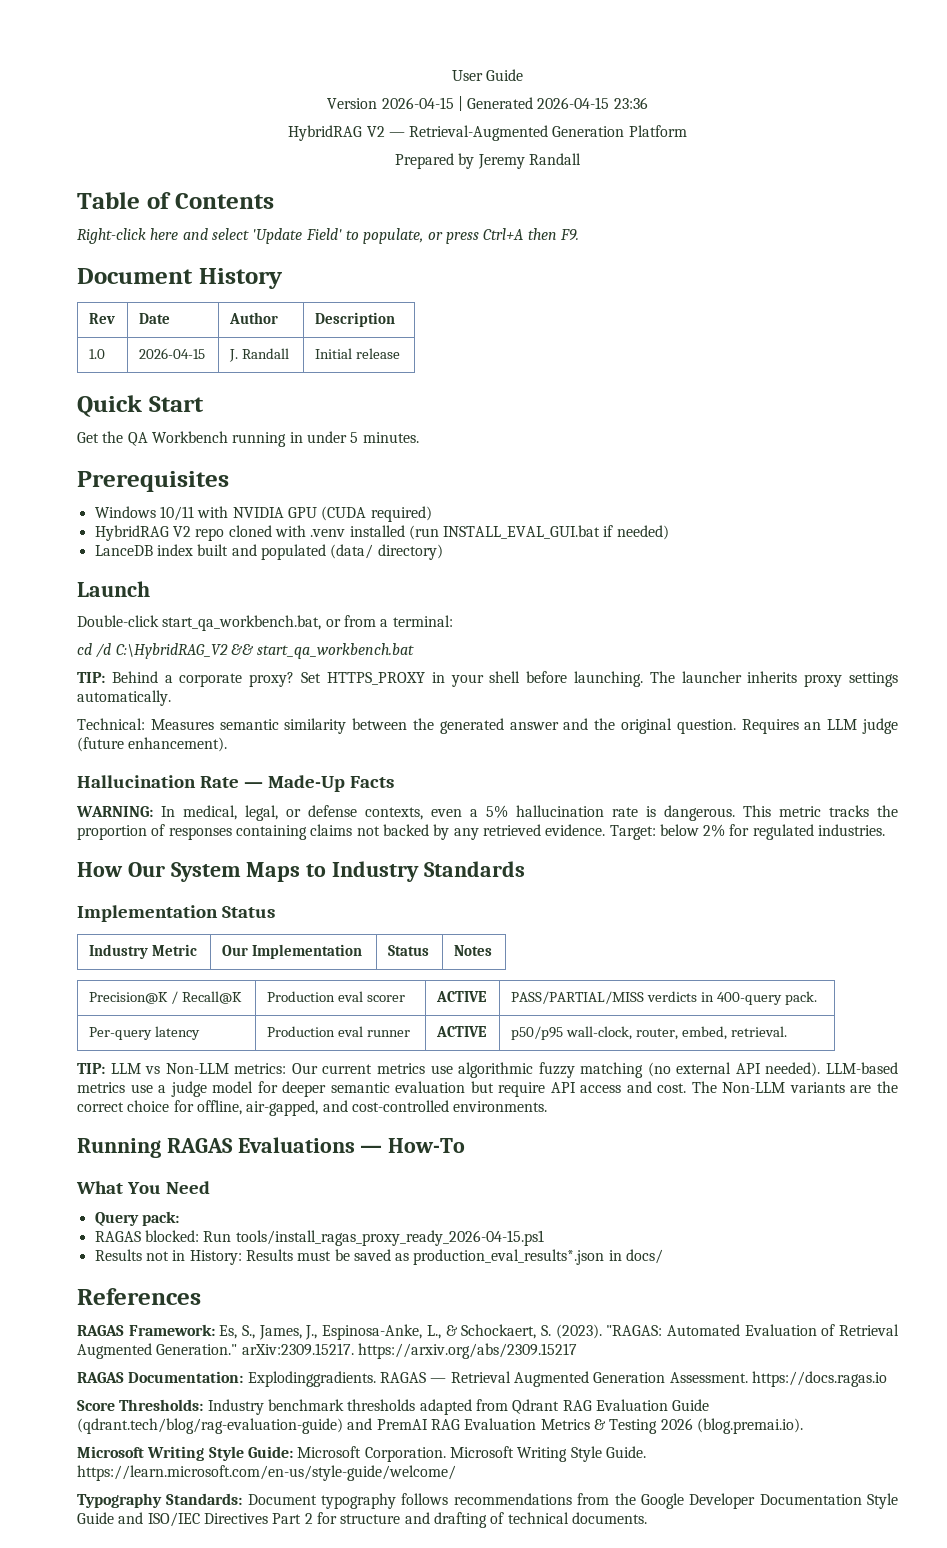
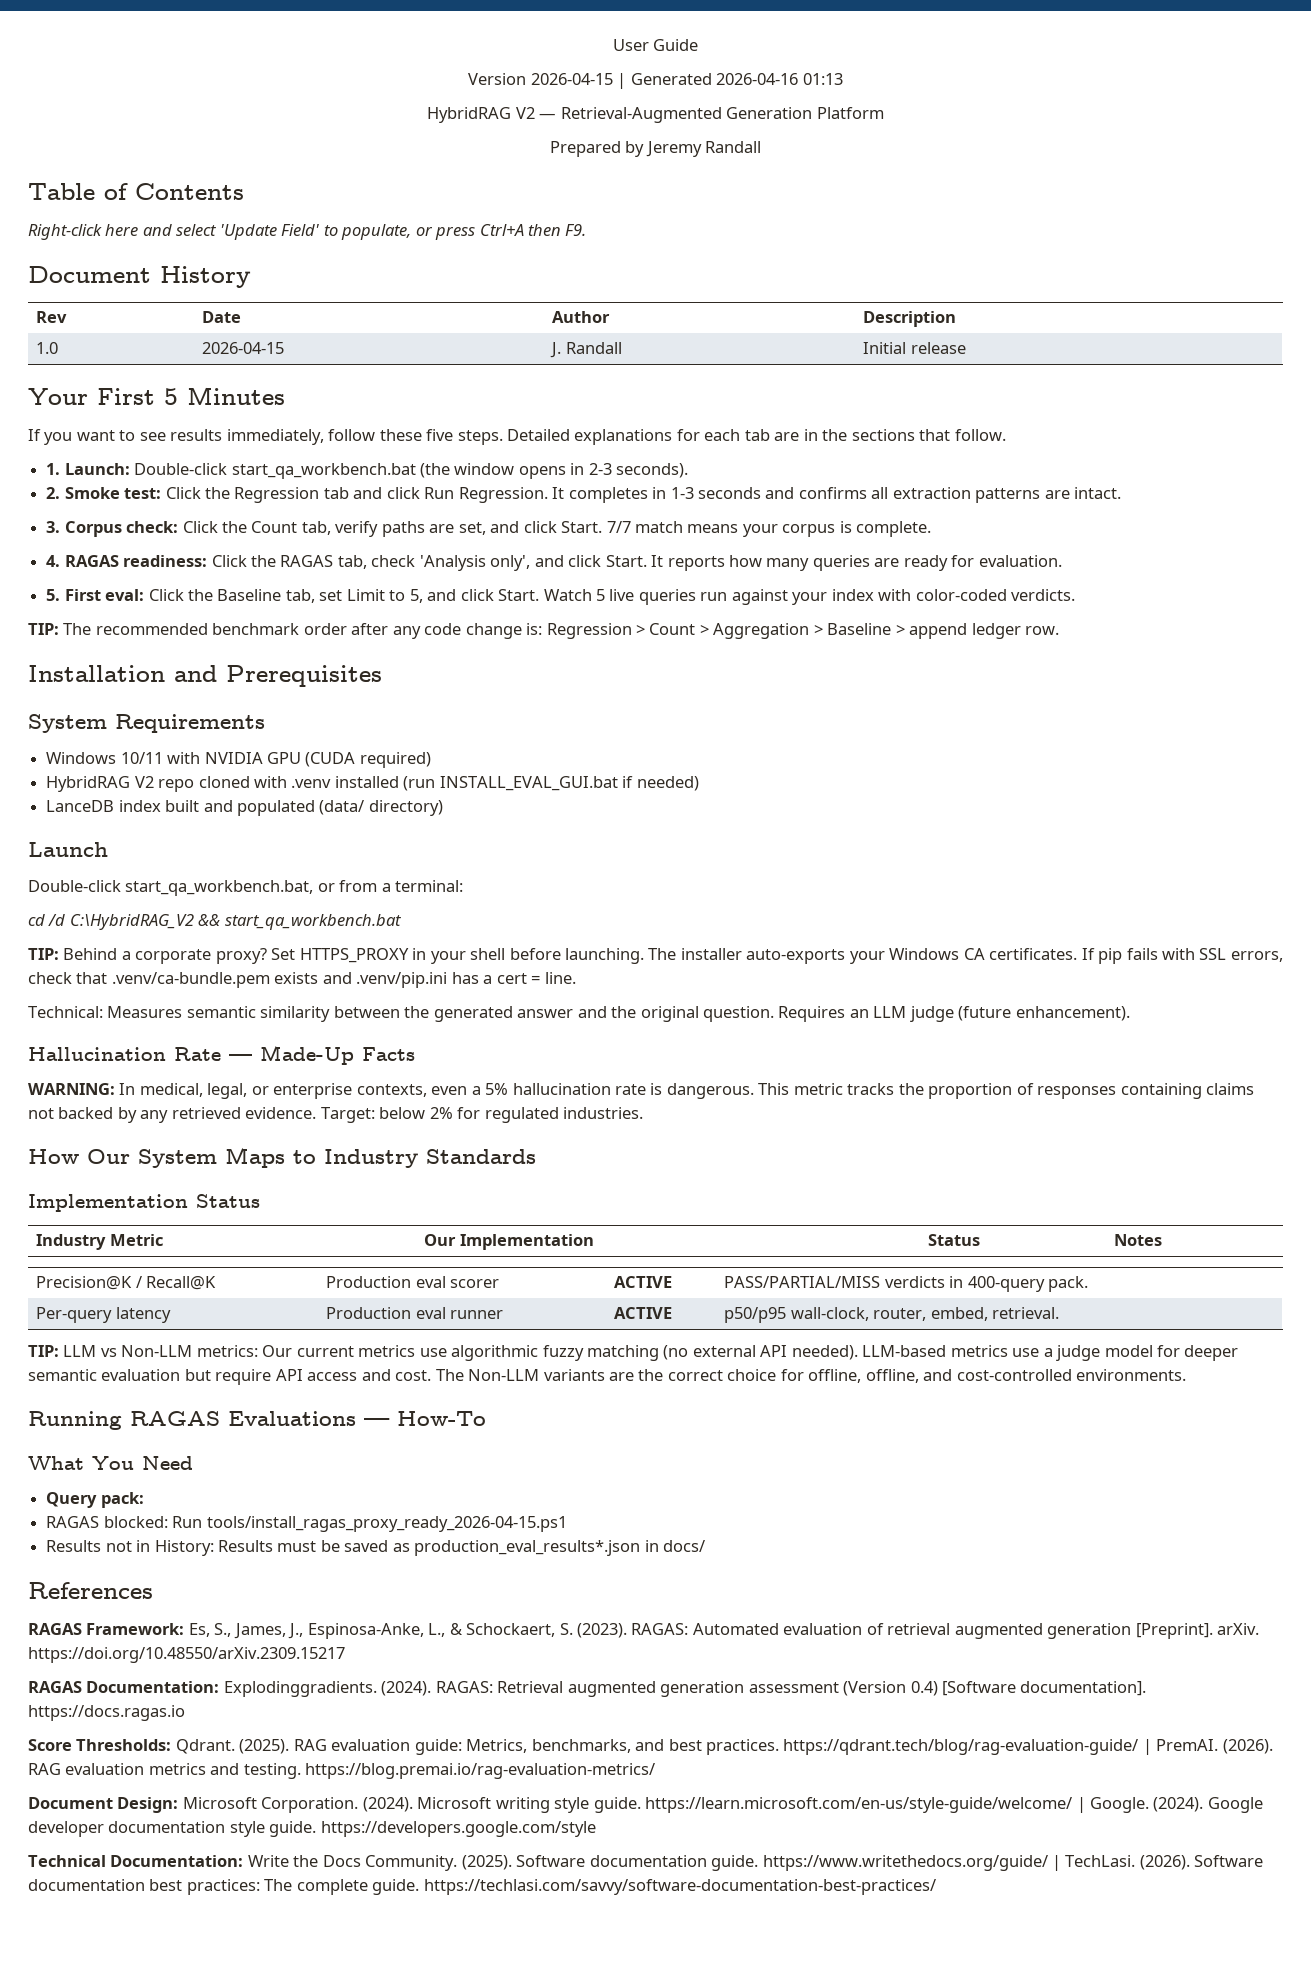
- Version 2026-04-15 | Generated 2026-04-15 23:36
+ Version 2026-04-15 | Generated 2026-04-16 01:13
- Quick Start
- Get the QA Workbench running in under 5 minutes.
- Prerequisites
+ Your First 5 Minutes
+ If you want to see results immediately, follow these five steps. Detailed explanations for each tab are in the sections that follow.
+ 1. Launch: Double-click start_qa_workbench.bat (the window opens in 2-3 seconds).
+ 2. Smoke test: Click the Regression tab and click Run Regression. It completes in 1-3 seconds and confirms all extraction patterns are intact.
+ 3. Corpus check: Click the Count tab, verify paths are set, and click Start. 7/7 match means your corpus is complete.
+ 4. RAGAS readiness: Click the RAGAS tab, check 'Analysis only', and click Start. It reports how many queries are ready for evaluation.
+ 5. First eval: Click the Baseline tab, set Limit to 5, and click Start. Watch 5 live queries run against your index with color-coded verdicts.
+ TIP: The recommended benchmark order after any code change is: Regression > Count > Aggregation > Baseline > append ledger row.
+ Installation and Prerequisites
+ System Requirements
- The launcher inherits proxy settings automatically.
+ The installer auto-exports your Windows CA certificates. If pip fails with SSL errors, check that .venv/ca-bundle.pem exists and .venv/pip.ini has a cert = line.
- WARNING: In medical, legal, or defense contexts, even a 5% hallucination rate is dangerous.
+ WARNING: In medical, legal, or enterprise contexts, even a 5% hallucination rate is dangerous.
- The Non-LLM variants are the correct choice for offline, air-gapped, and cost-controlled environments.
+ The Non-LLM variants are the correct choice for offline, offline, and cost-controlled environments.
- "RAGAS: Automated Evaluation of Retrieval Augmented Generation." arXiv:2309.15217. https://arxiv.org/abs/2309.15217
- RAGAS Documentation: Explodinggradients. RAGAS — Retrieval Augmented Generation Assessment. https://docs.ragas.io
- Score Thresholds: Industry benchmark thresholds adapted from Qdrant RAG Evaluation Guide (qdrant.tech/blog/rag-evaluation-guide) and PremAI RAG Evaluation Metrics & Testing 2026 (blog.premai.io).
- Microsoft Writing Style Guide: Microsoft Corporation. Microsoft Writing Style Guide. https://learn.microsoft.com/en-us/style-guide/welcome/
- Typography Standards: Document typography follows recommendations from the Google Developer Documentation Style Guide and ISO/IEC Directives Part 2 for structure and drafting of technical documents.
+ RAGAS: Automated evaluation of retrieval augmented generation [Preprint]. arXiv. https://doi.org/10.48550/arXiv.2309.15217
+ RAGAS Documentation: Explodinggradients. (2024). RAGAS: Retrieval augmented generation assessment (Version 0.4) [Software documentation]. https://docs.ragas.io
+ Score Thresholds: Qdrant. (2025). RAG evaluation guide: Metrics, benchmarks, and best practices. https://qdrant.tech/blog/rag-evaluation-guide/ | PremAI. (2026). RAG evaluation metrics and testing. https://blog.premai.io/rag-evaluation-metrics/
+ Document Design: Microsoft Corporation. (2024). Microsoft writing style guide. https://learn.microsoft.com/en-us/style-guide/welcome/ | Google. (2024). Google developer documentation style guide. https://developers.google.com/style
+ Technical Documentation: Write the Docs Community. (2025). Software documentation guide. https://www.writethedocs.org/guide/ | TechLasi. (2026). Software documentation best practices: The complete guide. https://techlasi.com/savvy/software-documentation-best-practices/

